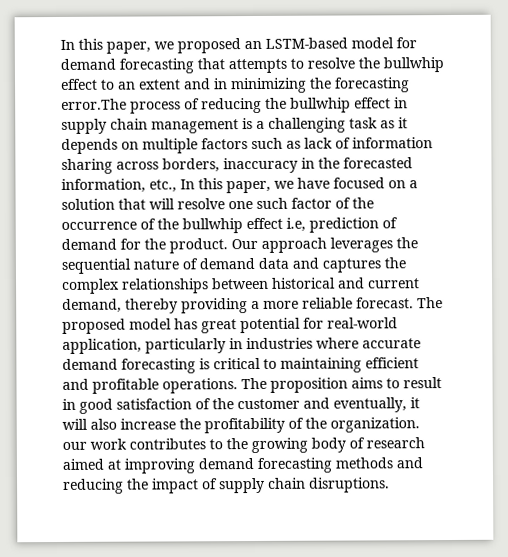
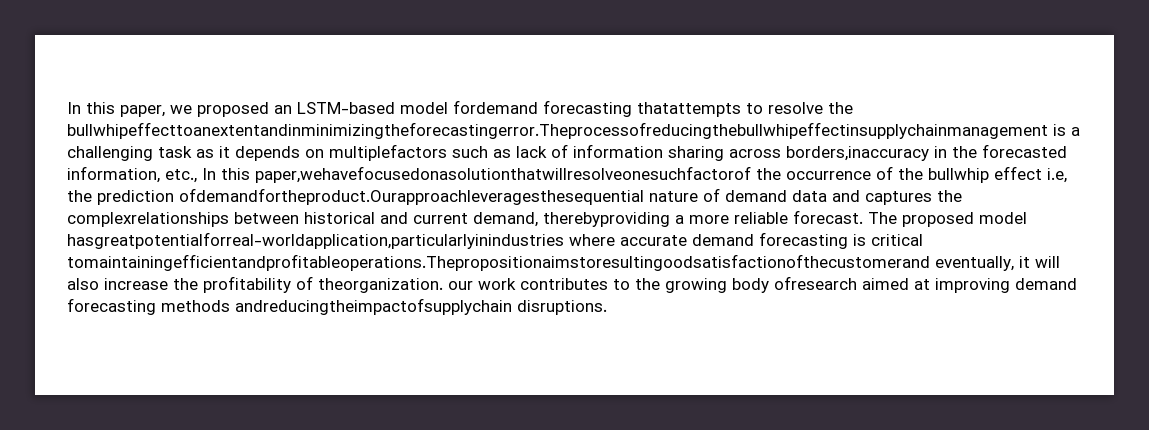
- In this paper, we proposed an LSTM-based model for demand forecasting that attempts to resolve the bullwhip effect to an extent and in minimizing the forecasting error.The process of reducing the bullwhip effect in supply chain management is a challenging task as it depends on multiple factors such as lack of information sharing across borders, inaccuracy in the forecasted information, etc., In this paper, we have focused on a solution that will resolve one such factor of the occurrence of the bullwhip effect i.e, prediction of demand for the product. Our approach leverages the sequential nature of demand data and captures the complex relationships between historical and current demand, thereby providing a more reliable forecast.
+ In this paper, we proposed an LSTM-based model fordemand forecasting thatattempts to resolve the bullwhipeffecttoanextentandinminimizingtheforecastingerror.Theprocessofreducingthebullwhipeffectinsupplychainmanagement is a challenging task as it depends on multiplefactors such as lack of information sharing across borders,inaccuracy in the forecasted information, etc., In this paper,wehavefocusedonasolutionthatwillresolveonesuchfactorof the occurrence of the bullwhip effect i.e, the prediction ofdemandfortheproduct.Ourapproachleveragesthesequential nature of demand data and captures the complexrelationships between historical and current demand, therebyproviding a more reliable forecast.
- The proposed model has great potential for real-world application, particularly in industries where accurate demand forecasting is critical to maintaining efficient and profitable operations. The proposition aims to result in good satisfaction of the customer and eventually, it will also increase the profitability of the organization. our work contributes to the growing body of research aimed at improving demand forecasting methods and reducing the impact of supply chain disruptions.
+ The proposed model hasgreatpotentialforreal-worldapplication,particularlyinindustries where accurate demand forecasting is critical tomaintainingefficientandprofitableoperations.Thepropositionaimstoresultingoodsatisfactionofthecustomerand eventually, it will also increase the profitability of theorganization. our work contributes to the growing body ofresearch aimed at improving demand forecasting methods andreducingtheimpactofsupplychain disruptions.

